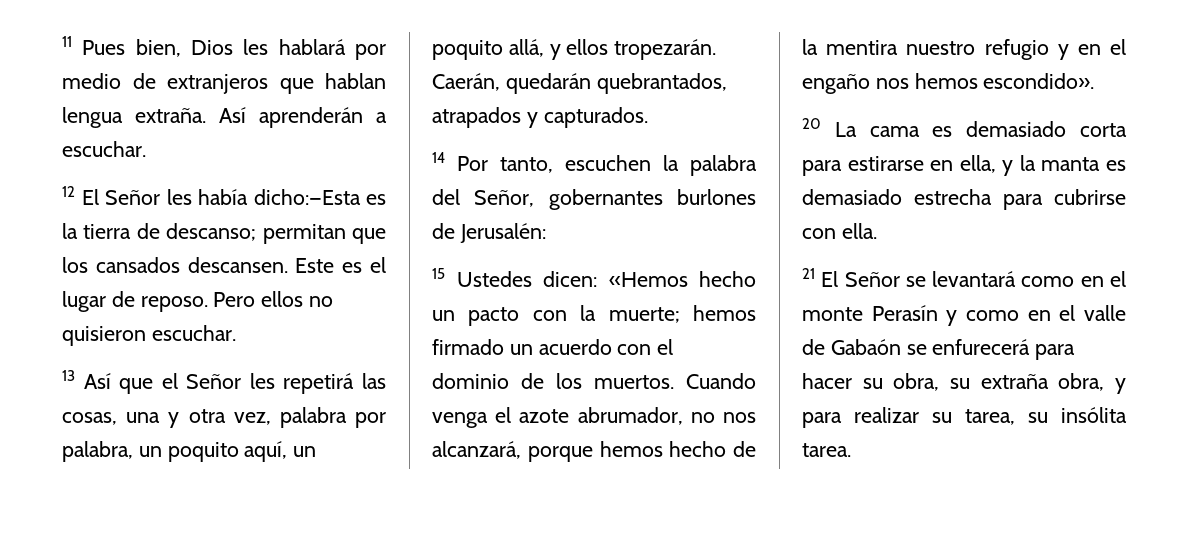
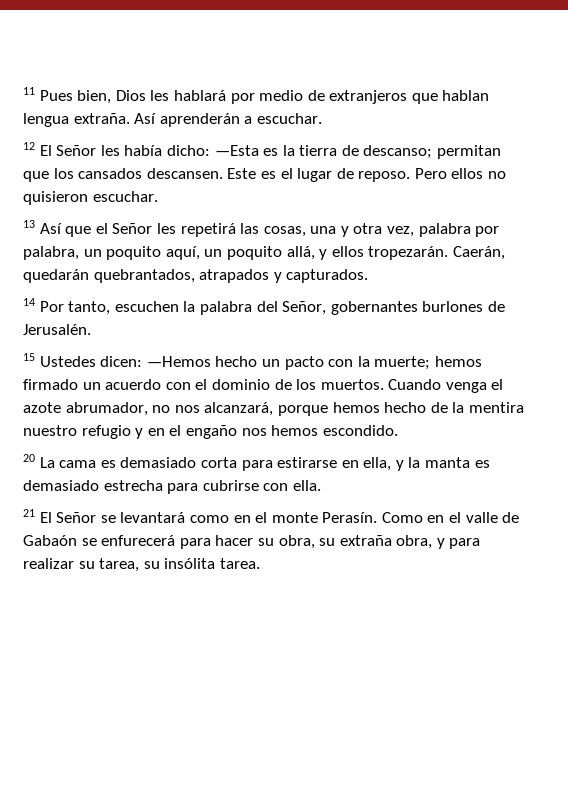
- 12 El Señor les había dicho:—Esta es la tierra de descanso; permitan que los cansados descansen.
+ 12 El Señor les había dicho: —Esta es la tierra de descanso; permitan que los cansados descansen.
- 14 Por tanto, escuchen la palabra del Señor, gobernantes burlones de Jerusalén:
+ 14 Por tanto, escuchen la palabra del Señor, gobernantes burlones de Jerusalén.
- 15 Ustedes dicen: «Hemos hecho un pacto con la muerte; hemos firmado un acuerdo con el dominio de los muertos.
+ 15 Ustedes dicen: —Hemos hecho un pacto con la muerte; hemos firmado un acuerdo con el dominio de los muertos.
- Cuando venga el azote abrumador, no nos alcanzará, porque hemos hecho de la mentira nuestro refugio y en el engaño nos hemos escondido».
+ Cuando venga el azote abrumador, no nos alcanzará, porque hemos hecho de la mentira nuestro refugio y en el engaño nos hemos escondido.
- 21 El Señor se levantará como en el monte Perasín y como en el valle de Gabaón se enfurecerá para hacer su obra, su extraña obra, y para realizar su tarea, su insólita tarea.
+ 21 El Señor se levantará como en el monte Perasín. Como en el valle de Gabaón se enfurecerá para hacer su obra, su extraña obra, y para realizar su tarea, su insólita tarea.

